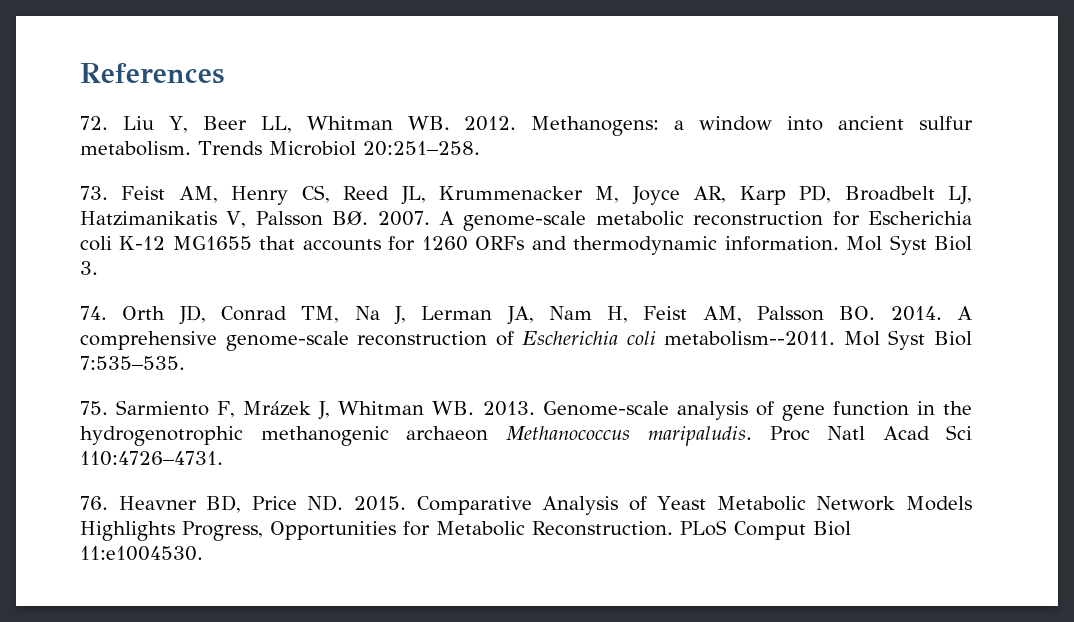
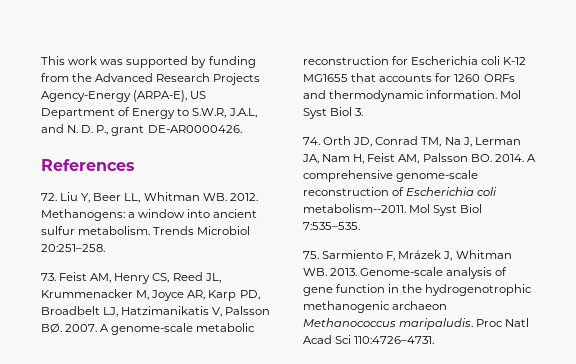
+ This work was supported by funding from the Advanced Research Projects Agency-Energy (ARPA-E), US Department of Energy to S.W.R, J.A.L, and N. D. P., grant DE-AR0000426.
- 76. Heavner BD, Price ND. 2015. Comparative Analysis of Yeast Metabolic Network Models Highlights Progress, Opportunities for Metabolic Reconstruction. PLoS Comput Biol 11:e1004530.

